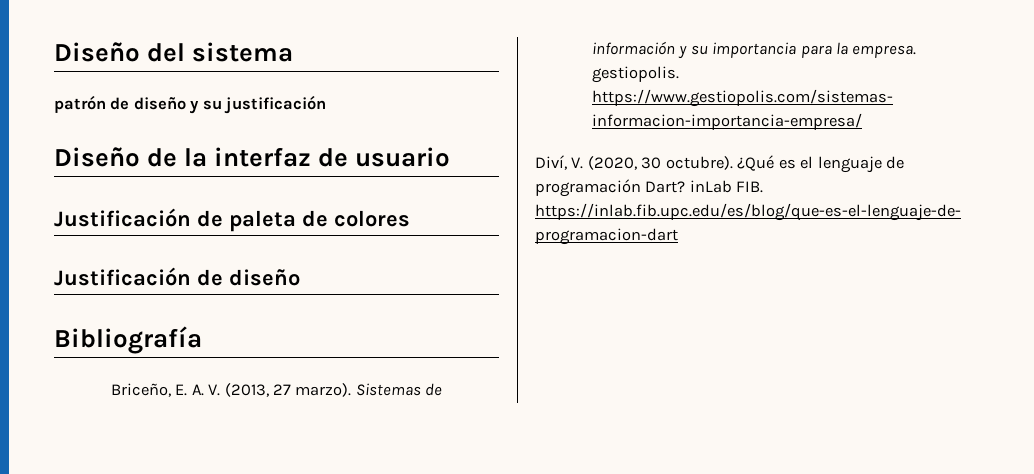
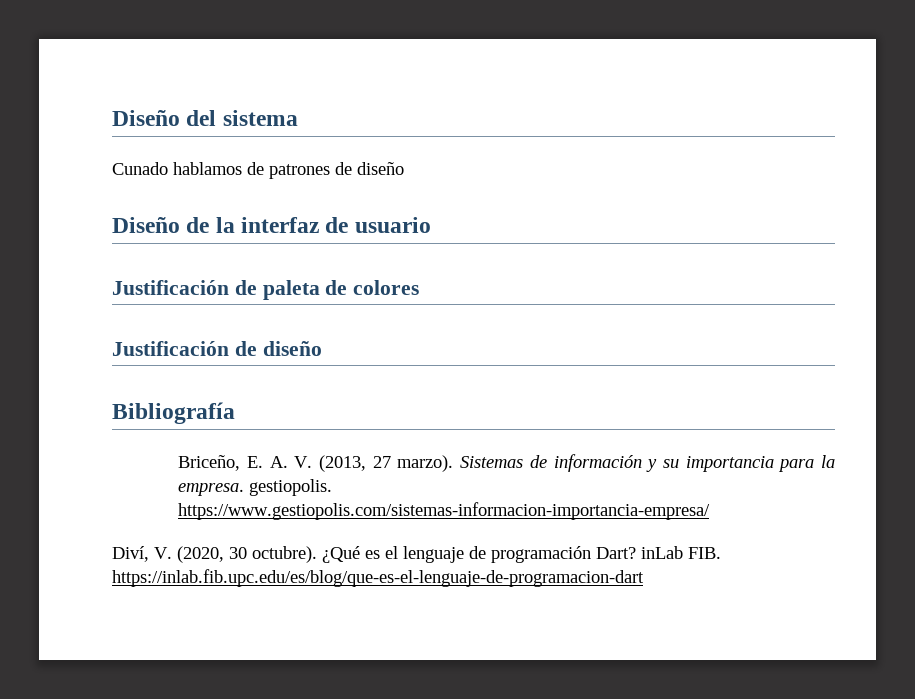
- patrón de diseño y su justificación
+ Cunado hablamos de patrones de diseño

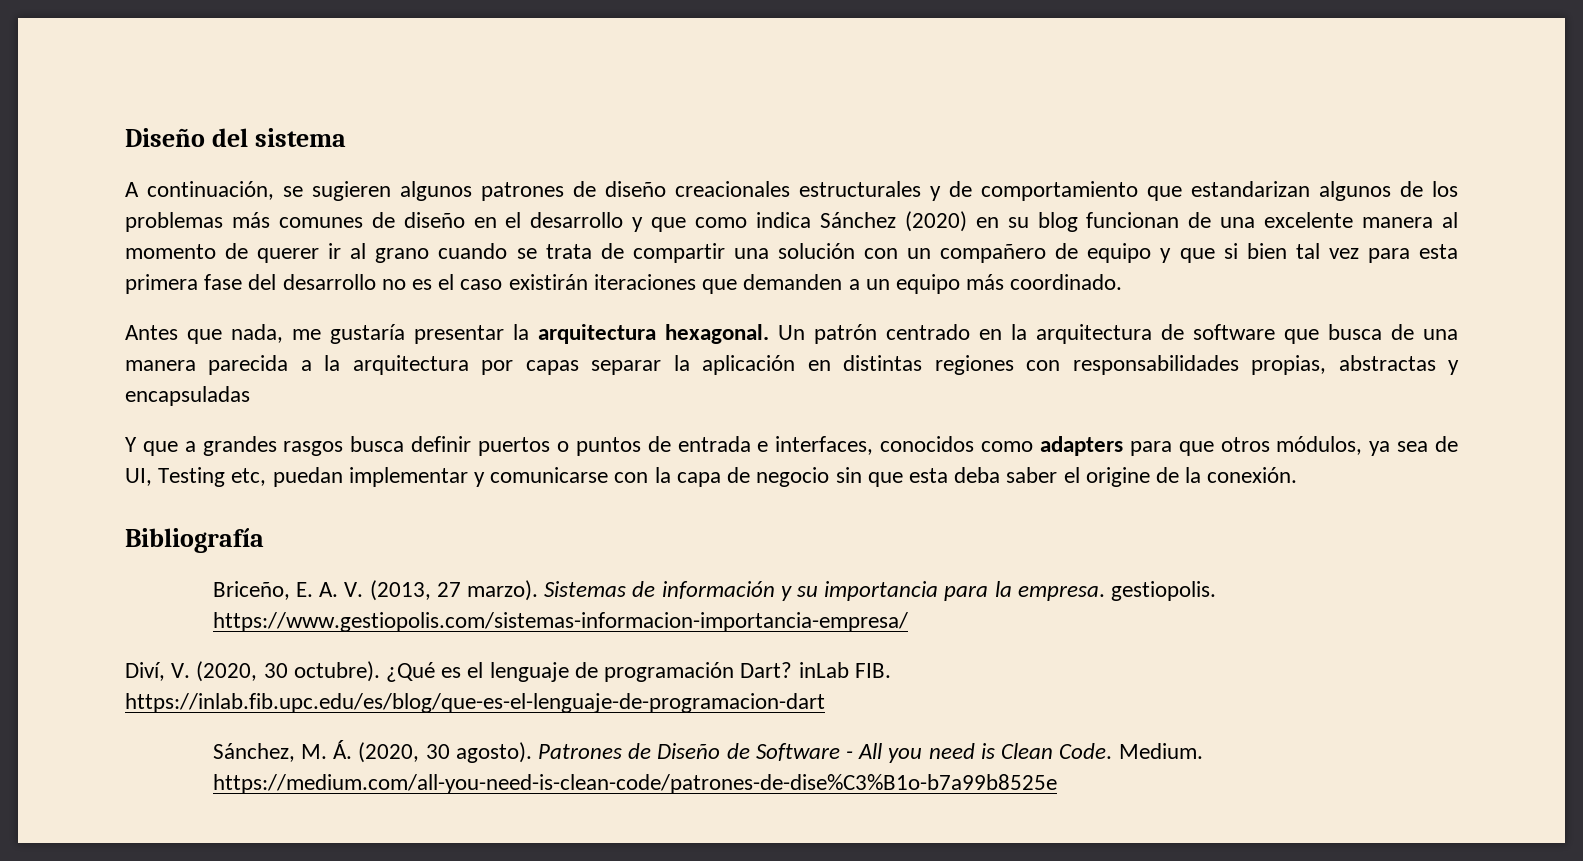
- Cunado hablamos de patrones de diseño
- Diseño de la interfaz de usuario
- Justificación de paleta de colores
- Justificación de diseño
+ A continuación, se sugieren algunos patrones de diseño creacionales estructurales y de comportamiento que estandarizan algunos de los problemas más comunes de diseño en el desarrollo y que como indica Sánchez (2020) en su blog funcionan de una excelente manera al momento de querer ir al grano cuando se trata de compartir una solución con un compañero de equipo y que si bien tal vez para esta primera fase del desarrollo no es el caso existirán iteraciones que demanden a un equipo más coordinado.
+ Antes que nada, me gustaría presentar la arquitectura hexagonal. Un patrón centrado en la arquitectura de software que busca de una manera parecida a la arquitectura por capas separar la aplicación en distintas regiones con responsabilidades propias, abstractas y encapsuladas
+ Y que a grandes rasgos busca definir puertos o puntos de entrada e interfaces, conocidos como adapters para que otros módulos, ya sea de UI, Testing etc, puedan implementar y comunicarse con la capa de negocio sin que esta deba saber el origine de la conexión.
+ Sánchez, M. Á. (2020, 30 agosto). Patrones de Diseño de Software - All you need is Clean Code. Medium. https://medium.com/all-you-need-is-clean-code/patrones-de-dise%C3%B1o-b7a99b8525e

